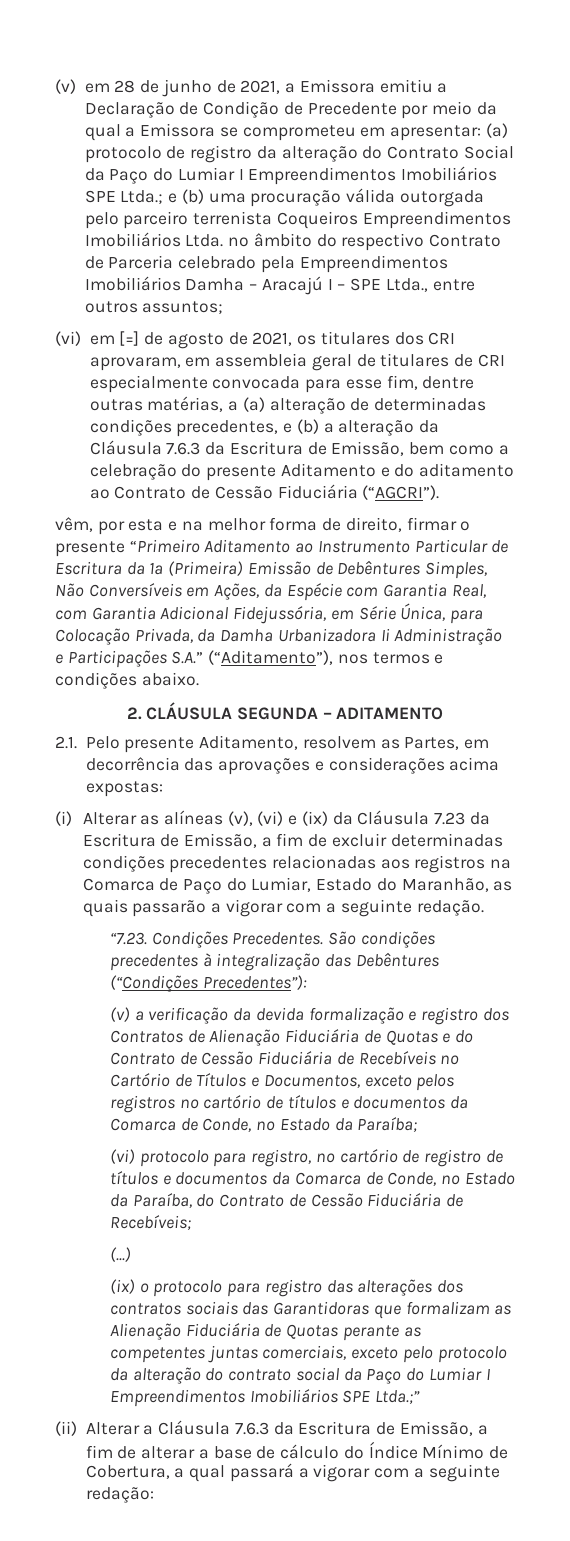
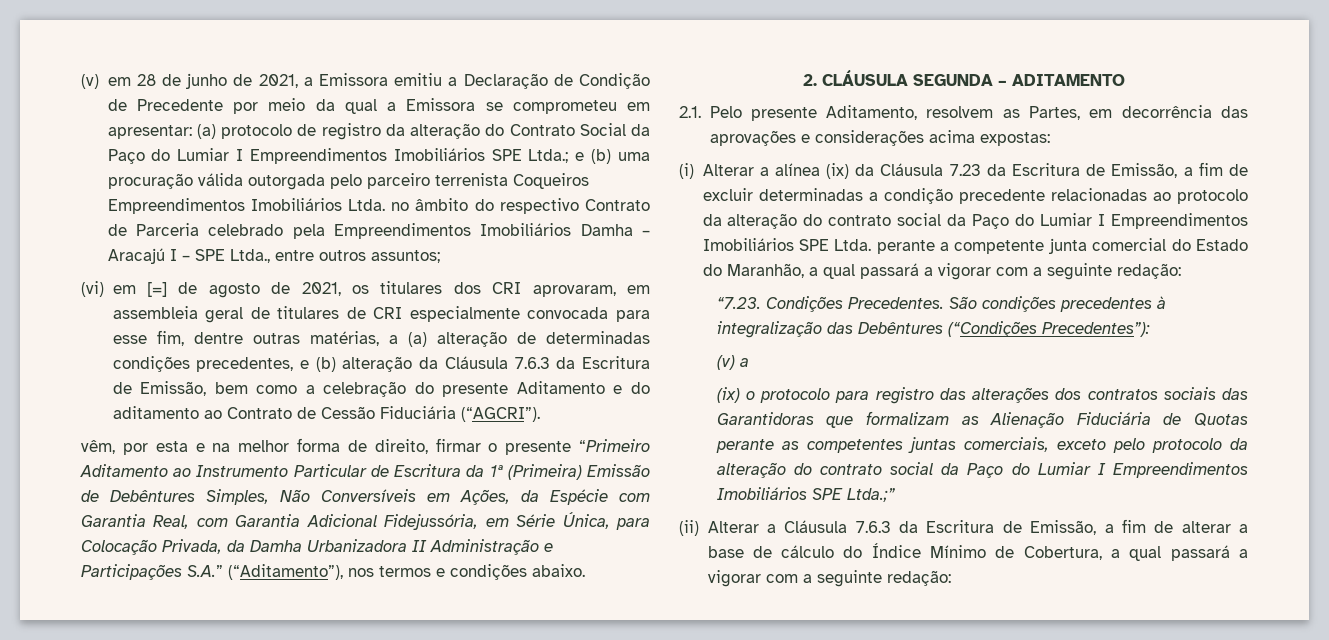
- (vi) em [=] de agosto de 2021, os titulares dos CRI aprovaram, em assembleia geral de titulares de CRI especialmente convocada para esse fim, dentre outras matérias, a (a) alteração de determinadas condições precedentes, e (b) a alteração da Cláusula 7.6.3 da Escritura de Emissão, bem como a celebração do presente Aditamento e do aditamento ao Contrato de Cessão Fiduciária (“AGCRI”).
+ (vi) em [=] de agosto de 2021, os titulares dos CRI aprovaram, em assembleia geral de titulares de CRI especialmente convocada para esse fim, dentre outras matérias, a (a) alteração de determinadas condições precedentes, e (b) alteração da Cláusula 7.6.3 da Escritura de Emissão, bem como a celebração do presente Aditamento e do aditamento ao Contrato de Cessão Fiduciária (“AGCRI”).
- vêm, por esta e na melhor forma de direito, firmar o presente “Primeiro Aditamento ao Instrumento Particular de Escritura da 1ª (Primeira) Emissão de Debêntures Simples, Não Conversíveis em Ações, da Espécie com Garantia Real, com Garantia Adicional Fidejussória, em Série Única, para Colocação Privada, da Damha Urbanizadora Ii Administração e Participações S.A.” (“Aditamento”), nos termos e condições abaixo.
+ vêm, por esta e na melhor forma de direito, firmar o presente “Primeiro Aditamento ao Instrumento Particular de Escritura da 1ª (Primeira) Emissão de Debêntures Simples, Não Conversíveis em Ações, da Espécie com Garantia Real, com Garantia Adicional Fidejussória, em Série Única, para Colocação Privada, da Damha Urbanizadora II Administração e Participações S.A.” (“Aditamento”), nos termos e condições abaixo.
- (i) Alterar as alíneas (v), (vi) e (ix) da Cláusula 7.23 da Escritura de Emissão, a fim de excluir determinadas condições precedentes relacionadas aos registros na Comarca de Paço do Lumiar, Estado do Maranhão, as quais passarão a vigorar com a seguinte redação.
+ (i) Alterar a alínea (ix) da Cláusula 7.23 da Escritura de Emissão, a fim de excluir determinadas a condição precedente relacionadas ao protocolo da alteração do contrato social da Paço do Lumiar I Empreendimentos Imobiliários SPE Ltda. perante a competente junta comercial do Estado do Maranhão, a qual passará a vigorar com a seguinte redação:
- (v) a verificação da devida formalização e registro dos Contratos de Alienação Fiduciária de Quotas e do Contrato de Cessão Fiduciária de Recebíveis no Cartório de Títulos e Documentos, exceto pelos registros no cartório de títulos e documentos da Comarca de Conde, no Estado da Paraíba;
- (vi) protocolo para registro, no cartório de registro de títulos e documentos da Comarca de Conde, no Estado da Paraíba, do Contrato de Cessão Fiduciária de Recebíveis;
- (...)
+ (v) a

